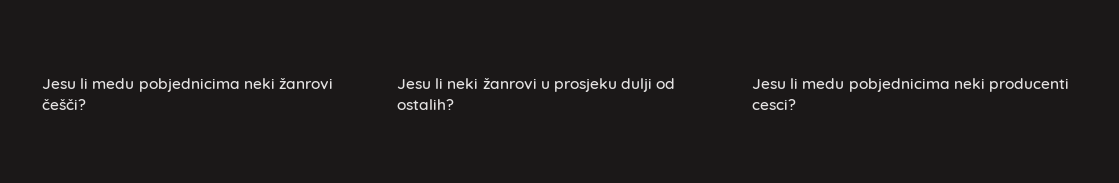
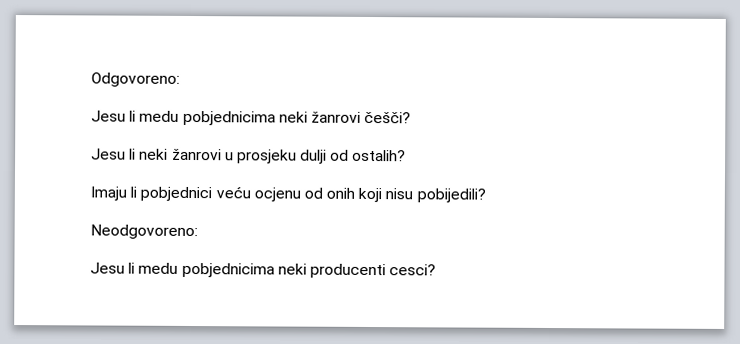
+ Odgovoreno:
+ Imaju li pobjednici veću ocjenu od onih koji nisu pobijedili?
+ Neodgovoreno:

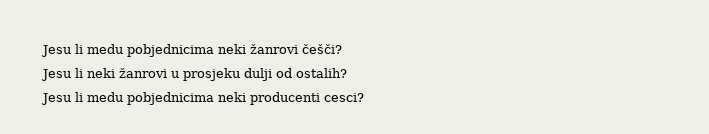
- Odgovoreno:
- Imaju li pobjednici veću ocjenu od onih koji nisu pobijedili?
- Neodgovoreno:

